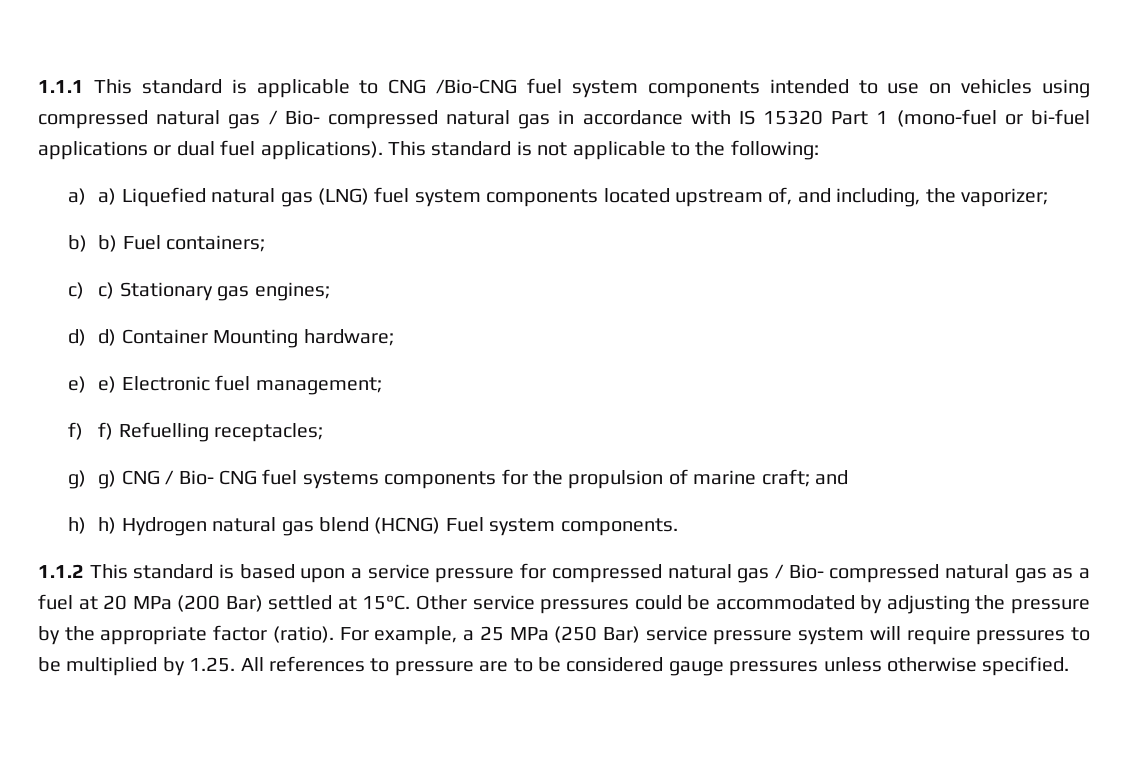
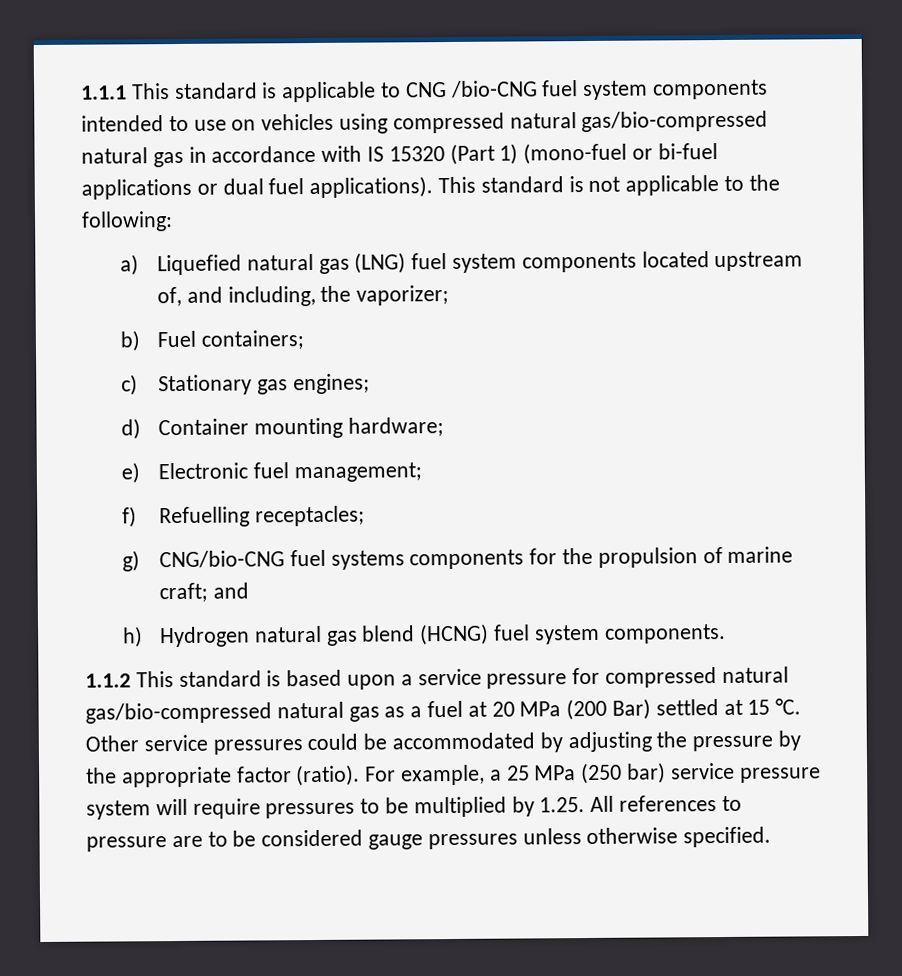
- 1.1.1 This standard is applicable to CNG /Bio-CNG fuel system components intended to use on vehicles using compressed natural gas / Bio- compressed natural gas in accordance with IS 15320 Part 1 (mono-fuel or bi-fuel applications or dual fuel applications).
+ 1.1.1 This standard is applicable to CNG /bio-CNG fuel system components intended to use on vehicles using compressed natural gas/bio-compressed natural gas in accordance with IS 15320 (Part 1) (mono-fuel or bi-fuel applications or dual fuel applications).
- a) a) Liquefied natural gas (LNG) fuel system components located upstream of, and including, the vaporizer;
+ a) Liquefied natural gas (LNG) fuel system components located upstream of, and including, the vaporizer;
- b) b) Fuel containers;
+ b) Fuel containers;
- c) c) Stationary gas engines;
+ c) Stationary gas engines;
- d) d) Container Mounting hardware;
+ d) Container mounting hardware;
- e) e) Electronic fuel management;
+ e) Electronic fuel management;
- f) f) Refuelling receptacles;
+ f) Refuelling receptacles;
- g) g) CNG / Bio- CNG fuel systems components for the propulsion of marine craft; and
+ g) CNG/bio-CNG fuel systems components for the propulsion of marine craft; and
- h) h) Hydrogen natural gas blend (HCNG) Fuel system components.
+ h) Hydrogen natural gas blend (HCNG) fuel system components.
- 1.1.2 This standard is based upon a service pressure for compressed natural gas / Bio- compressed natural gas as a fuel at 20 MPa (200 Bar) settled at 15°C.
+ 1.1.2 This standard is based upon a service pressure for compressed natural gas/bio-compressed natural gas as a fuel at 20 MPa (200 Bar) settled at 15 °C.
- For example, a 25 MPa (250 Bar) service pressure system will require pressures to be multiplied by 1.25. All references to pressure are to be considered gauge pressures unless otherwise specified.
+ For example, a 25 MPa (250 bar) service pressure system will require pressures to be multiplied by 1.25. All references to pressure are to be considered gauge pressures unless otherwise specified.

